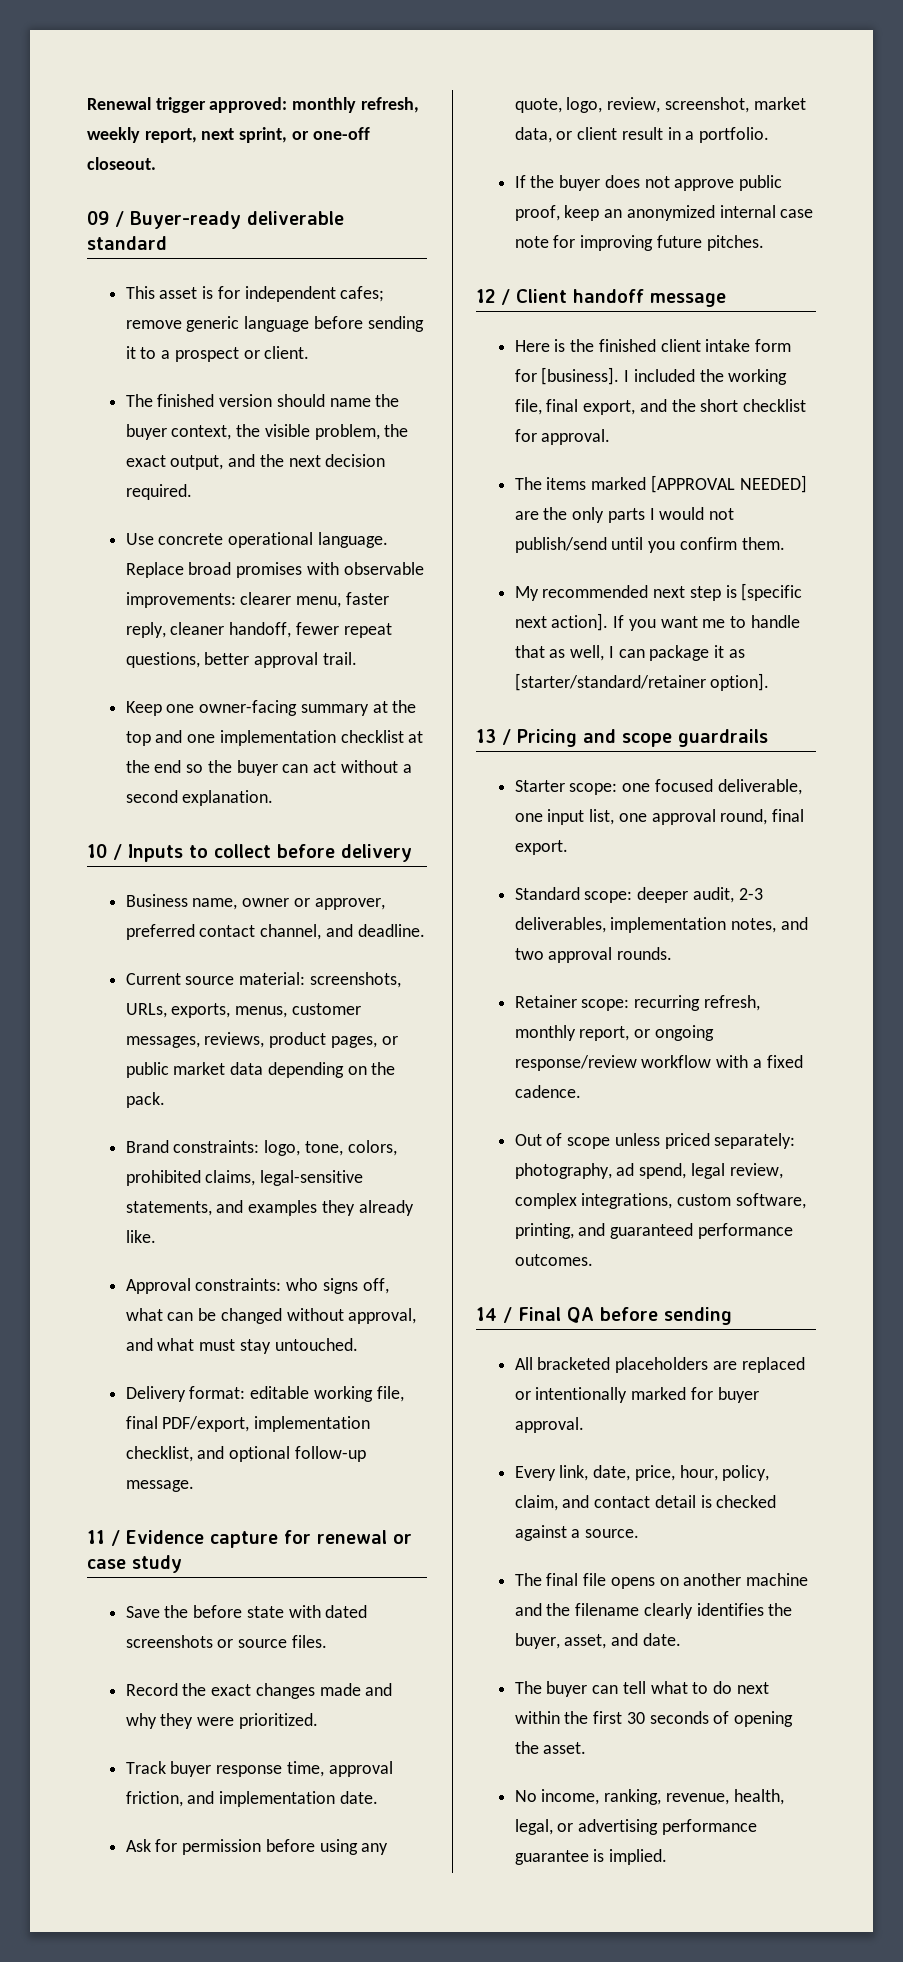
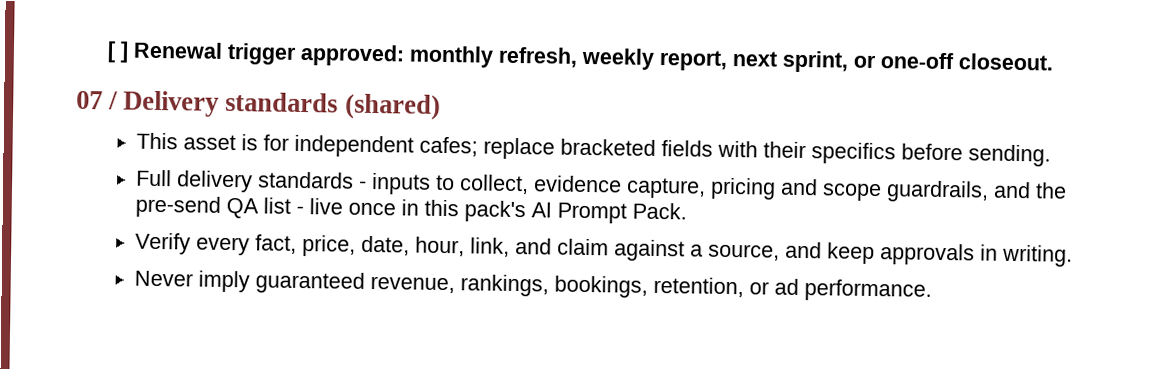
- Renewal trigger approved: monthly refresh, weekly report, next sprint, or one-off closeout.
+ [ ] Renewal trigger approved: monthly refresh, weekly report, next sprint, or one-off closeout.
- 09 / Buyer-ready deliverable standard
+ 07 / Delivery standards (shared)
- This asset is for independent cafes; remove generic language before sending it to a prospect or client.
- The finished version should name the buyer context, the visible problem, the exact output, and the next decision required.
- Use concrete operational language. Replace broad promises with observable improvements: clearer menu, faster reply, cleaner handoff, fewer repeat questions, better approval trail.
- Keep one owner-facing summary at the top and one implementation checklist at the end so the buyer can act without a second explanation.
- 10 / Inputs to collect before delivery
- Business name, owner or approver, preferred contact channel, and deadline.
- Current source material: screenshots, URLs, exports, menus, customer messages, reviews, product pages, or public market data depending on the pack.
- Brand constraints: logo, tone, colors, prohibited claims, legal-sensitive statements, and examples they already like.
- Approval constraints: who signs off, what can be changed without approval, and what must stay untouched.
- Delivery format: editable working file, final PDF/export, implementation checklist, and optional follow-up message.
- 11 / Evidence capture for renewal or case study
- Save the before state with dated screenshots or source files.
- Record the exact changes made and why they were prioritized.
- Track buyer response time, approval friction, and implementation date.
- Ask for permission before using any quote, logo, review, screenshot, market data, or client result in a portfolio.
- If the buyer does not approve public proof, keep an anonymized internal case note for improving future pitches.
- 12 / Client handoff message
- Here is the finished client intake form for [business]. I included the working file, final export, and the short checklist for approval.
- The items marked [APPROVAL NEEDED] are the only parts I would not publish/send until you confirm them.
- My recommended next step is [specific next action]. If you want me to handle that as well, I can package it as [starter/standard/retainer option].
- 13 / Pricing and scope guardrails
- Starter scope: one focused deliverable, one input list, one approval round, final export.
- Standard scope: deeper audit, 2-3 deliverables, implementation notes, and two approval rounds.
- Retainer scope: recurring refresh, monthly report, or ongoing response/review workflow with a fixed cadence.
- Out of scope unless priced separately: photography, ad spend, legal review, complex integrations, custom software, printing, and guaranteed performance outcomes.
- 14 / Final QA before sending
- All bracketed placeholders are replaced or intentionally marked for buyer approval.
- Every link, date, price, hour, policy, claim, and contact detail is checked against a source.
- The final file opens on another machine and the filename clearly identifies the buyer, asset, and date.
- The buyer can tell what to do next within the first 30 seconds of opening the asset.
- No income, ranking, revenue, health, legal, or advertising performance guarantee is implied.
+ This asset is for independent cafes; replace bracketed fields with their specifics before sending.
+ Full delivery standards - inputs to collect, evidence capture, pricing and scope guardrails, and the pre-send QA list - live once in this pack's AI Prompt Pack.
+ Verify every fact, price, date, hour, link, and claim against a source, and keep approvals in writing.
+ Never imply guaranteed revenue, rankings, bookings, retention, or ad performance.

